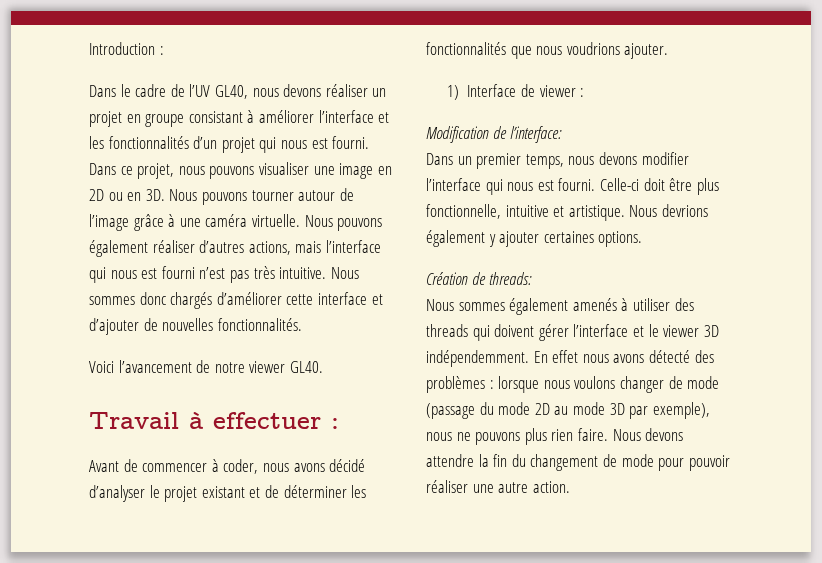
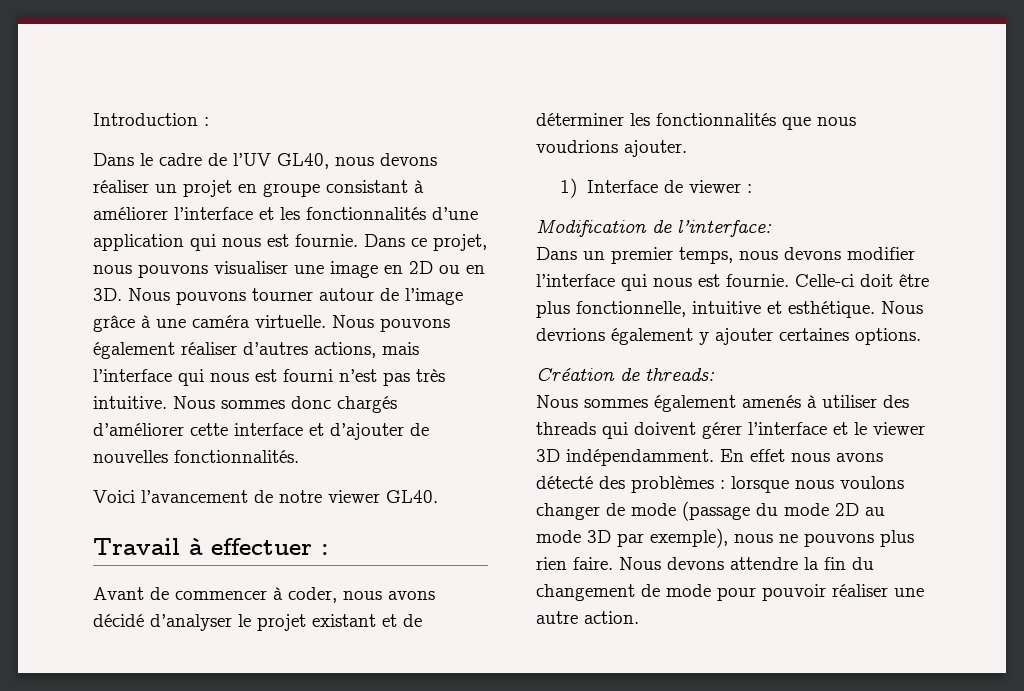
- Dans le cadre de l’UV GL40, nous devons réaliser un projet en groupe consistant à améliorer l’interface et les fonctionnalités d’un projet qui nous est fourni.
+ Dans le cadre de l’UV GL40, nous devons réaliser un projet en groupe consistant à améliorer l’interface et les fonctionnalités d’une application qui nous est fournie.
- Dans un premier temps, nous devons modifier l’interface qui nous est fourni.
+ Dans un premier temps, nous devons modifier l’interface qui nous est fournie.
- Celle-ci doit être plus fonctionnelle, intuitive et artistique.
+ Celle-ci doit être plus fonctionnelle, intuitive et esthétique.
- Nous sommes également amenés à utiliser des threads qui doivent gérer l’interface et le viewer 3D indépendemment.
+ Nous sommes également amenés à utiliser des threads qui doivent gérer l’interface et le viewer 3D indépendamment.

